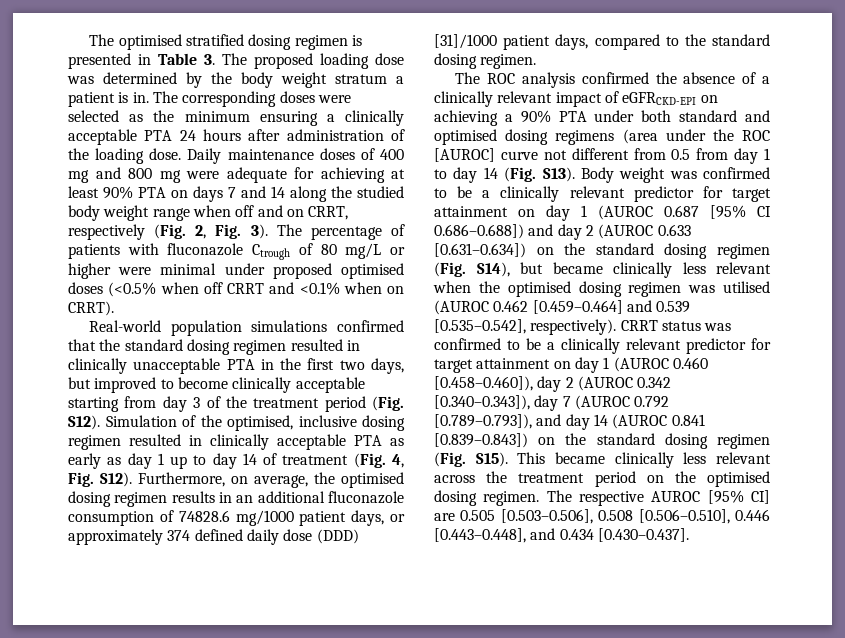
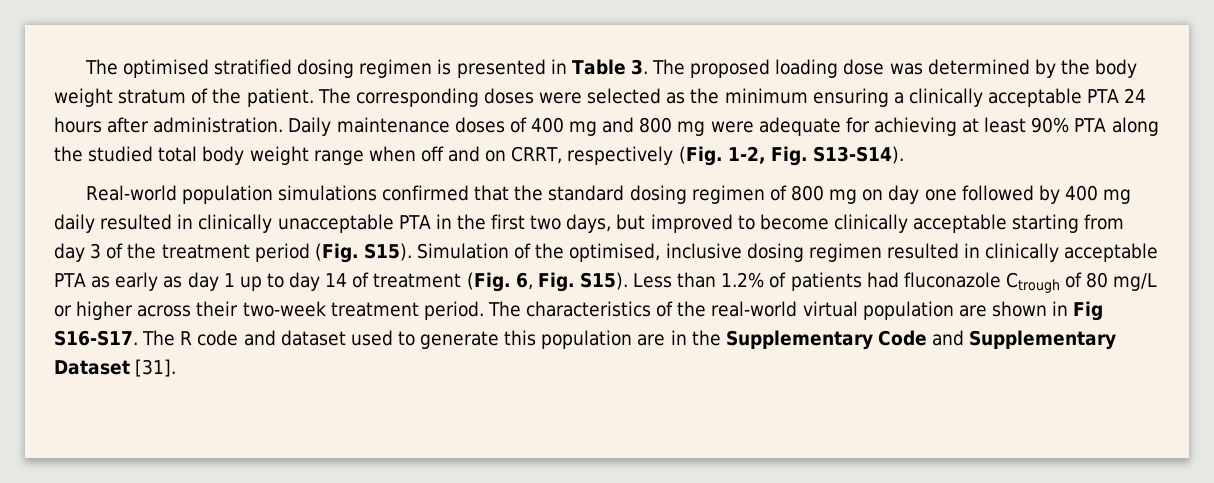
- The optimised stratified dosing regimen is presented in Table 3. The proposed loading dose was determined by the body weight stratum a patient is in.
+ The optimised stratified dosing regimen is presented in Table 3. The proposed loading dose was determined by the body weight stratum of the patient.
- The corresponding doses were selected as the minimum ensuring a clinically acceptable PTA 24 hours after administration of the loading dose.
+ The corresponding doses were selected as the minimum ensuring a clinically acceptable PTA 24 hours after administration.
- Daily maintenance doses of 400 mg and 800 mg were adequate for achieving at least 90% PTA on days 7 and 14 along the studied body weight range when off and on CRRT, respectively (Fig. 2, Fig. 3). The percentage of patients with fluconazole Ctrough of 80 mg/L or higher were minimal under proposed optimised doses (<0.5% when off CRRT and <0.1% when on CRRT).
+ Daily maintenance doses of 400 mg and 800 mg were adequate for achieving at least 90% PTA along the studied total body weight range when off and on CRRT, respectively (Fig. 1-2, Fig. S13-S14).
- Real-world population simulations confirmed that the standard dosing regimen resulted in clinically unacceptable PTA in the first two days, but improved to become clinically acceptable starting from day 3 of the treatment period (Fig. S12).
+ Real-world population simulations confirmed that the standard dosing regimen of 800 mg on day one followed by 400 mg daily resulted in clinically unacceptable PTA in the first two days, but improved to become clinically acceptable starting from day 3 of the treatment period (Fig. S15).
- Simulation of the optimised, inclusive dosing regimen resulted in clinically acceptable PTA as early as day 1 up to day 14 of treatment (Fig. 4, Fig. S12). Furthermore, on average, the optimised dosing regimen results in an additional fluconazole consumption of 74828.6 mg/1000 patient days, or approximately 374 defined daily dose (DDD) [31]/1000 patient days, compared to the standard dosing regimen.
- The ROC analysis confirmed the absence of a clinically relevant impact of eGFRCKD-EPI on achieving a 90% PTA under both standard and optimised dosing regimens (area under the ROC [AUROC] curve not different from 0.5 from day 1 to day 14 (Fig. S13). Body weight was confirmed to be a clinically relevant predictor for target attainment on day 1 (AUROC 0.687 [95% CI 0.686–0.688]) and day 2 (AUROC 0.633 [0.631–0.634]) on the standard dosing regimen (Fig. S14), but became clinically less relevant when the optimised dosing regimen was utilised (AUROC 0.462 [0.459–0.464] and 0.539 [0.535–0.542], respectively). CRRT status was confirmed to be a clinically relevant predictor for target attainment on day 1 (AUROC 0.460 [0.458–0.460]), day 2 (AUROC 0.342 [0.340–0.343]), day 7 (AUROC 0.792 [0.789–0.793]), and day 14 (AUROC 0.841 [0.839–0.843]) on the standard dosing regimen (Fig. S15). This became clinically less relevant across the treatment period on the optimised dosing regimen. The respective AUROC [95% CI] are 0.505 [0.503–0.506], 0.508 [0.506–0.510], 0.446 [0.443–0.448], and 0.434 [0.430–0.437].
+ Simulation of the optimised, inclusive dosing regimen resulted in clinically acceptable PTA as early as day 1 up to day 14 of treatment (Fig. 6, Fig. S15). Less than 1.2% of patients had fluconazole Ctrough of 80 mg/L or higher across their two-week treatment period. The characteristics of the real-world virtual population are shown in Fig S16-S17. The R code and dataset used to generate this population are in the Supplementary Code and Supplementary Dataset [31].

